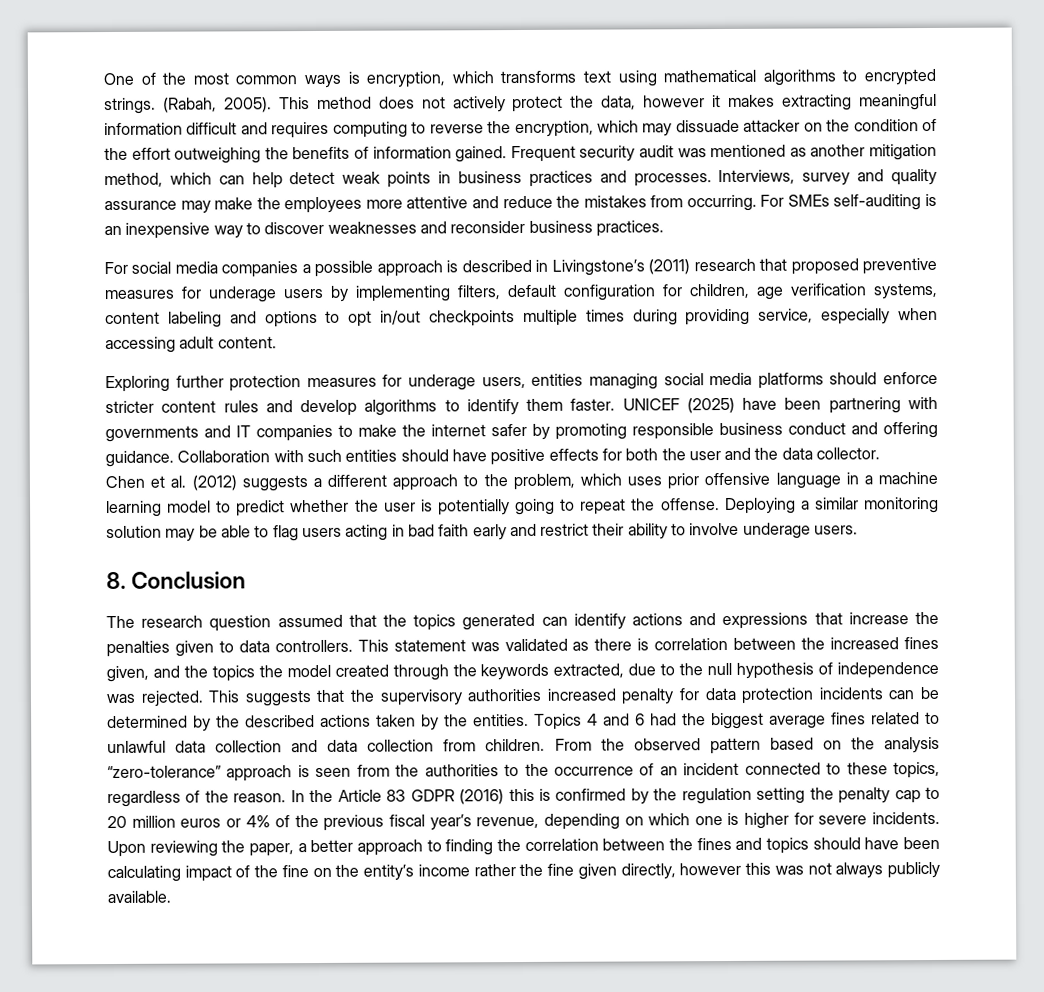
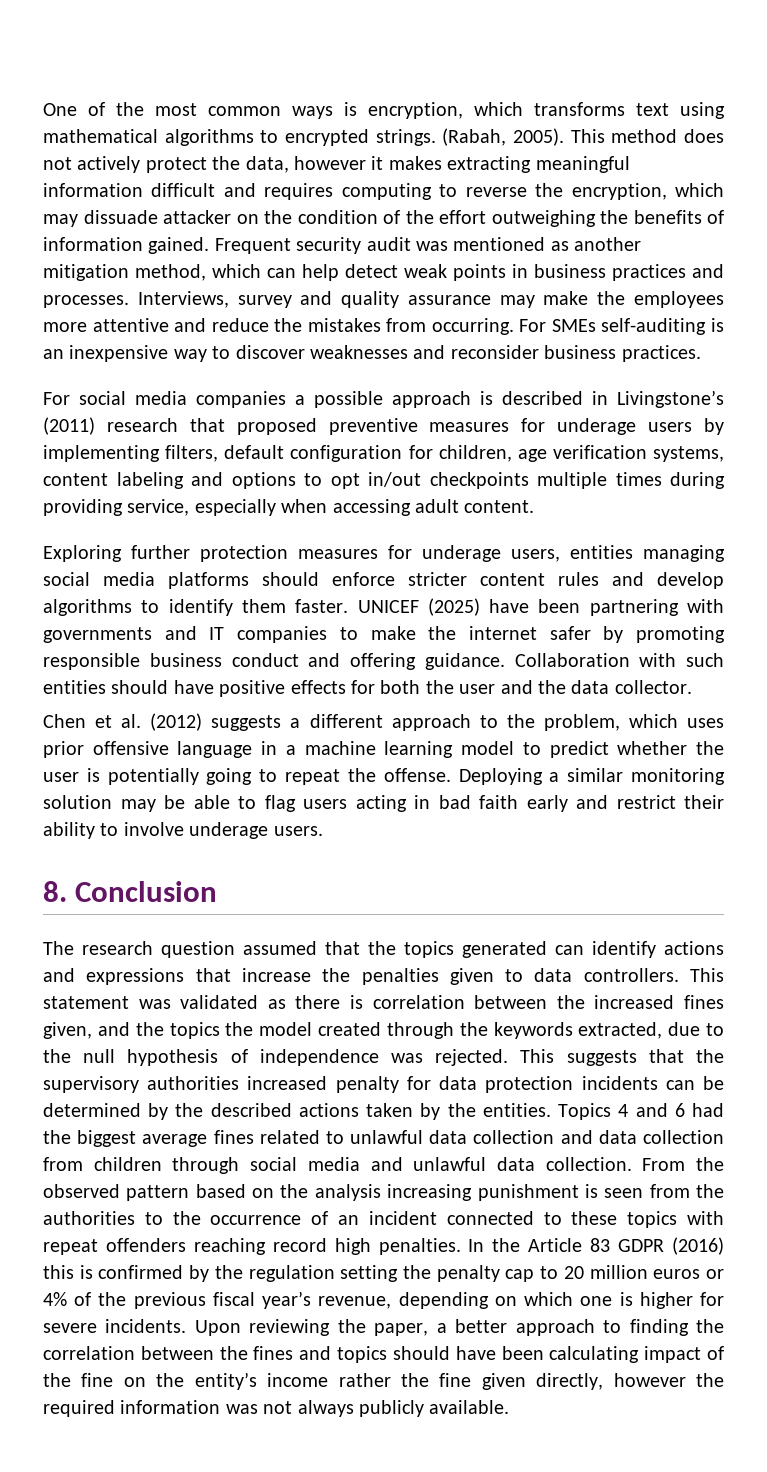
- Topics 4 and 6 had the biggest average fines related to unlawful data collection and data collection from children.
+ Topics 4 and 6 had the biggest average fines related to unlawful data collection and data collection from children through social media and unlawful data collection.
- From the observed pattern based on the analysis “zero-tolerance” approach is seen from the authorities to the occurrence of an incident connected to these topics, regardless of the reason.
+ From the observed pattern based on the analysis increasing punishment is seen from the authorities to the occurrence of an incident connected to these topics with repeat offenders reaching record high penalties.
- Upon reviewing the paper, a better approach to finding the correlation between the fines and topics should have been calculating impact of the fine on the entity’s income rather the fine given directly, however this was not always publicly available.
+ Upon reviewing the paper, a better approach to finding the correlation between the fines and topics should have been calculating impact of the fine on the entity’s income rather the fine given directly, however the required information was not always publicly available.

